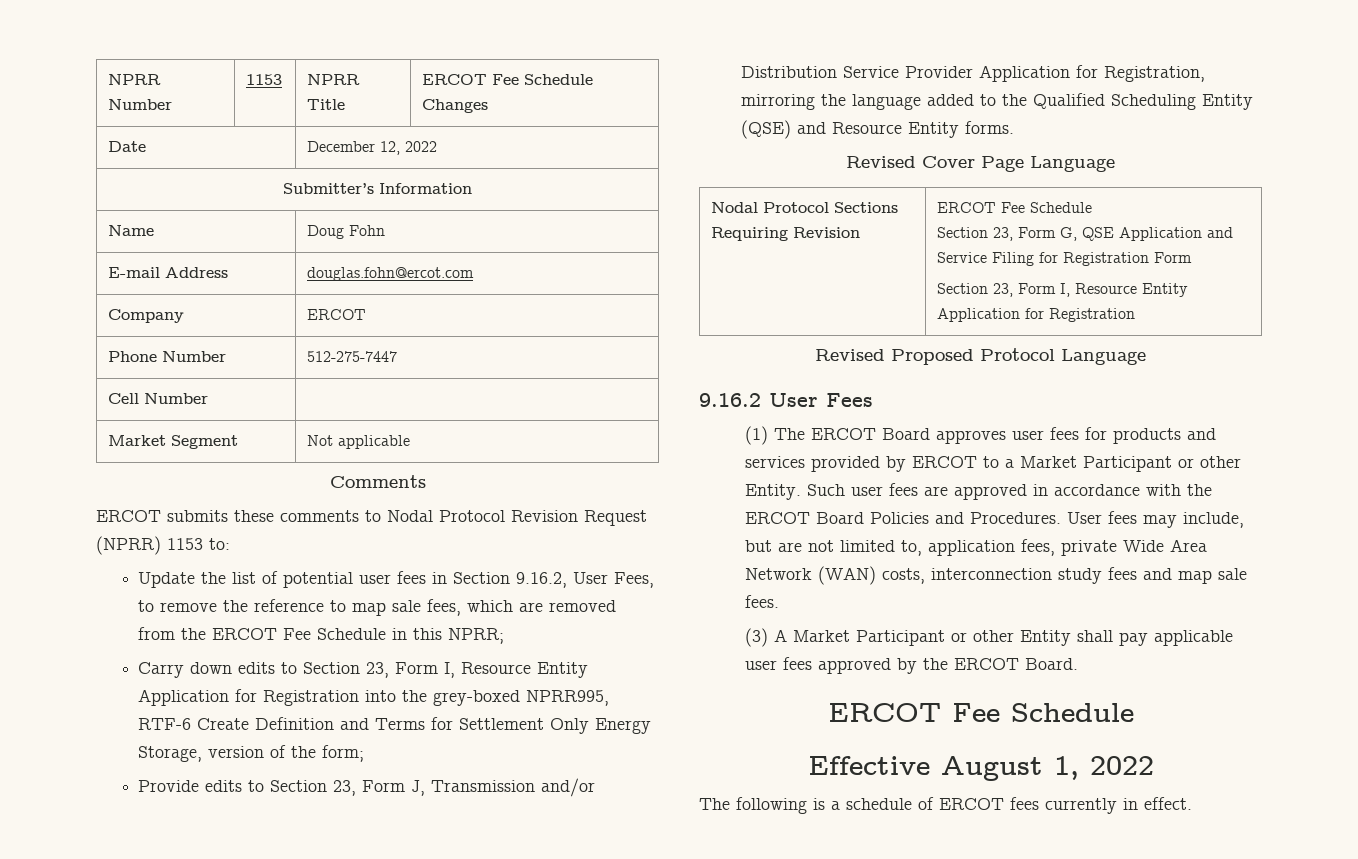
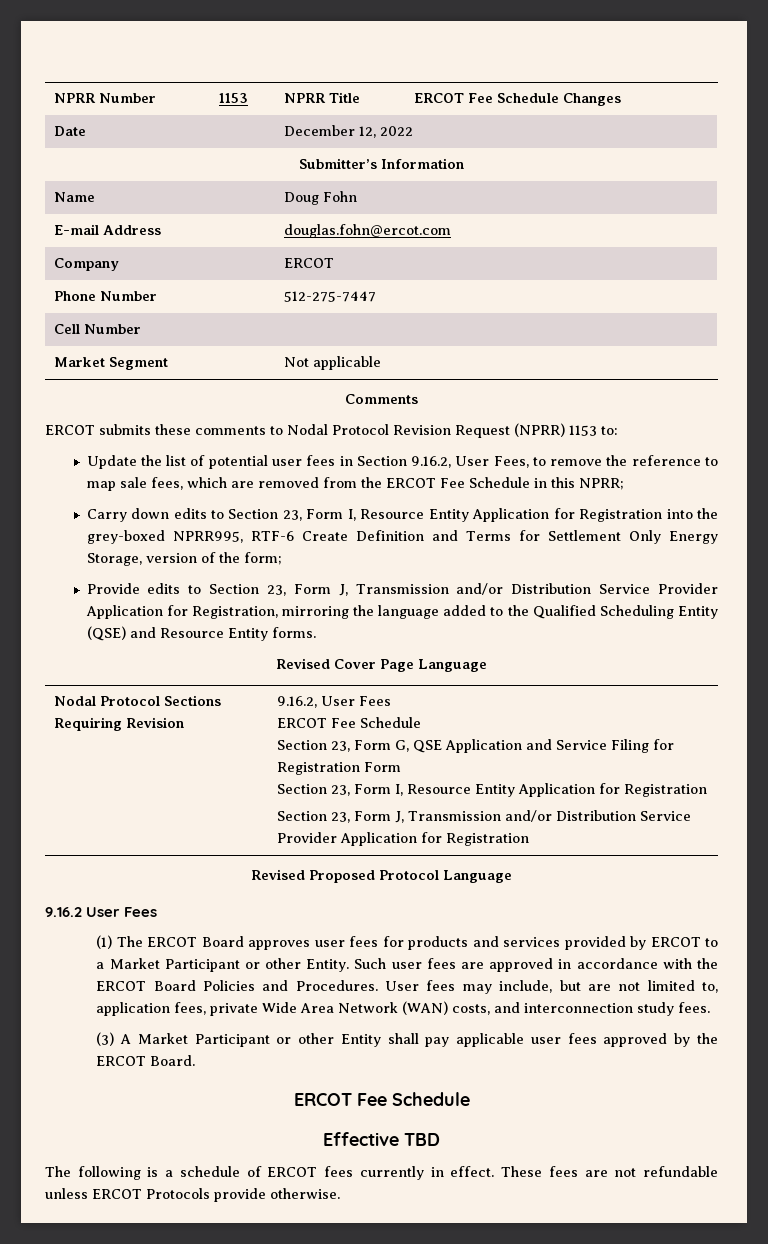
+ 9.16.2, User Fees
+ Section 23, Form J, Transmission and/or Distribution Service Provider Application for Registration
- User fees may include, but are not limited to, application fees, private Wide Area Network (WAN) costs, interconnection study fees and map sale fees.
+ User fees may include, but are not limited to, application fees, private Wide Area Network (WAN) costs, and interconnection study fees.
- Effective August 1, 2022
+ Effective TBD
+ These fees are not refundable unless ERCOT Protocols provide otherwise.

